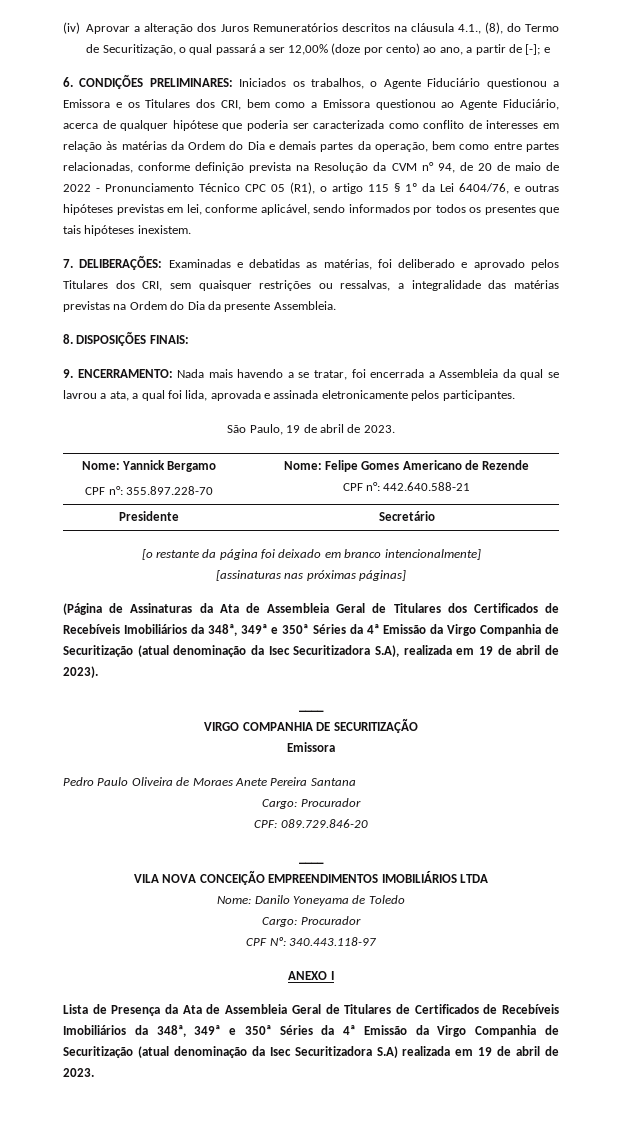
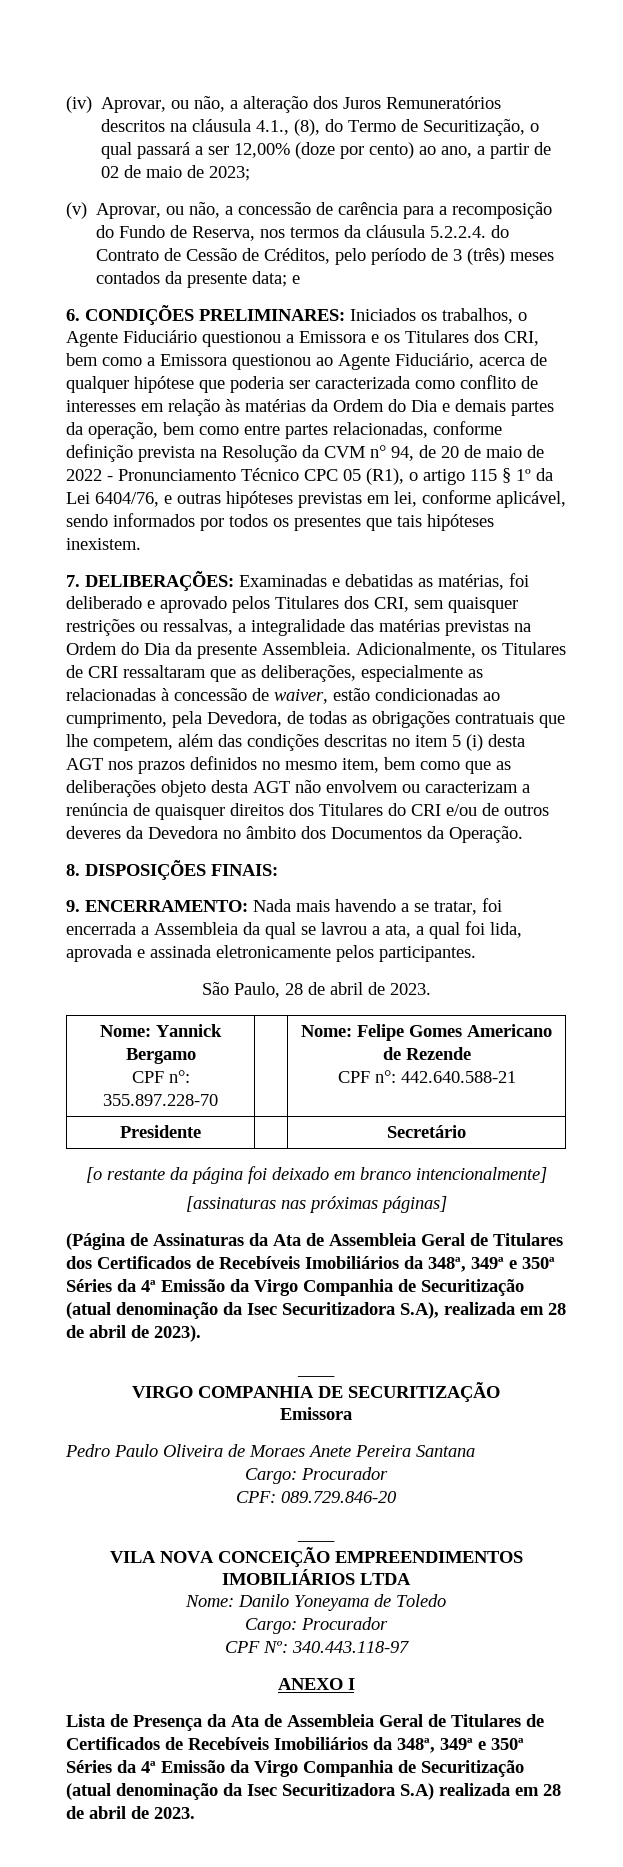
- (iv) Aprovar a alteração dos Juros Remuneratórios descritos na cláusula 4.1., (8), do Termo de Securitização, o qual passará a ser 12,00% (doze por cento) ao ano, a partir de [-]; e
+ (iv) Aprovar, ou não, a alteração dos Juros Remuneratórios descritos na cláusula 4.1., (8), do Termo de Securitização, o qual passará a ser 12,00% (doze por cento) ao ano, a partir de 02 de maio de 2023;
+ (v) Aprovar, ou não, a concessão de carência para a recomposição do Fundo de Reserva, nos termos da cláusula 5.2.2.4. do Contrato de Cessão de Créditos, pelo período de 3 (três) meses contados da presente data; e
+ Adicionalmente, os Titulares de CRI ressaltaram que as deliberações, especialmente as relacionadas à concessão de waiver, estão condicionadas ao cumprimento, pela Devedora, de todas as obrigações contratuais que lhe competem, além das condições descritas no item 5 (i) desta AGT nos prazos definidos no mesmo item, bem como que as deliberações objeto desta AGT não envolvem ou caracterizam a renúncia de quaisquer direitos dos Titulares do CRI e/ou de outros deveres da Devedora no âmbito dos Documentos da Operação.
- São Paulo, 19 de abril de 2023.
+ São Paulo, 28 de abril de 2023.
- (Página de Assinaturas da Ata de Assembleia Geral de Titulares dos Certificados de Recebíveis Imobiliários da 348ª, 349ª e 350ª Séries da 4ª Emissão da Virgo Companhia de Securitização (atual denominação da Isec Securitizadora S.A), realizada em 19 de abril de 2023).
+ (Página de Assinaturas da Ata de Assembleia Geral de Titulares dos Certificados de Recebíveis Imobiliários da 348ª, 349ª e 350ª Séries da 4ª Emissão da Virgo Companhia de Securitização (atual denominação da Isec Securitizadora S.A), realizada em 28 de abril de 2023).
- Lista de Presença da Ata de Assembleia Geral de Titulares de Certificados de Recebíveis Imobiliários da 348ª, 349ª e 350ª Séries da 4ª Emissão da Virgo Companhia de Securitização (atual denominação da Isec Securitizadora S.A) realizada em 19 de abril de 2023.
+ Lista de Presença da Ata de Assembleia Geral de Titulares de Certificados de Recebíveis Imobiliários da 348ª, 349ª e 350ª Séries da 4ª Emissão da Virgo Companhia de Securitização (atual denominação da Isec Securitizadora S.A) realizada em 28 de abril de 2023.

